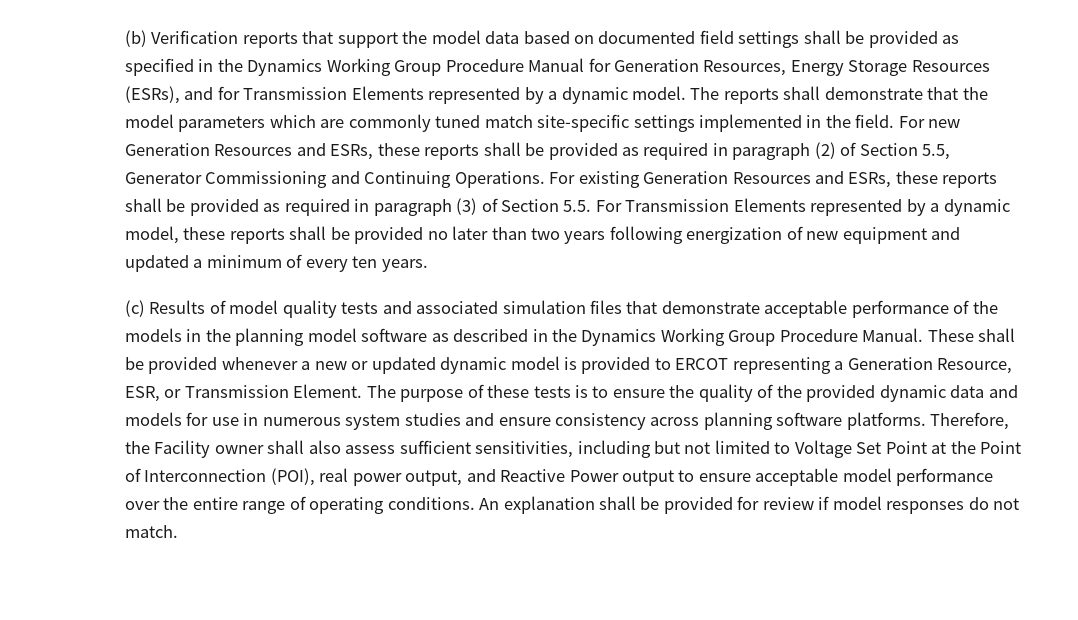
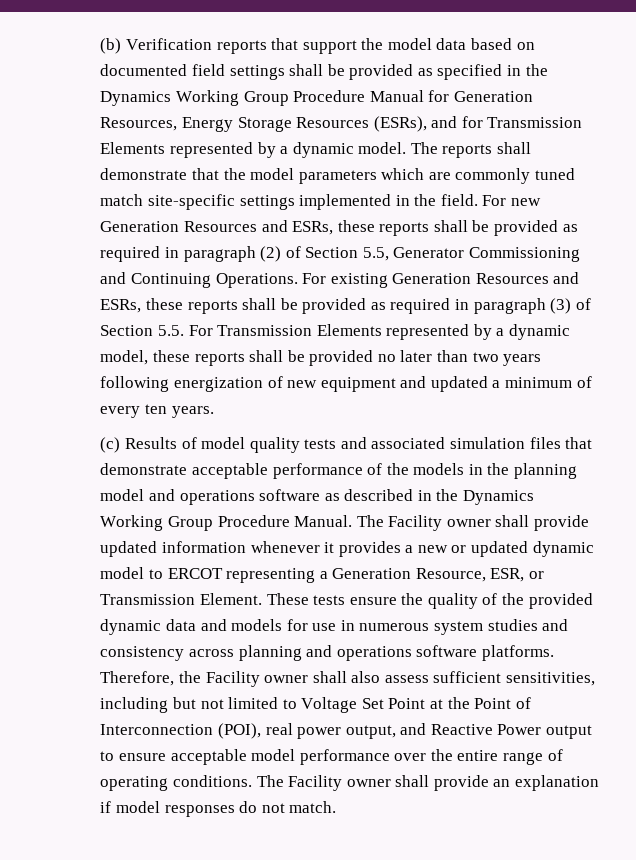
- (c) Results of model quality tests and associated simulation files that demonstrate acceptable performance of the models in the planning model software as described in the Dynamics Working Group Procedure Manual.
+ (c) Results of model quality tests and associated simulation files that demonstrate acceptable performance of the models in the planning model and operations software as described in the Dynamics Working Group Procedure Manual.
- These shall be provided whenever a new or updated dynamic model is provided to ERCOT representing a Generation Resource, ESR, or Transmission Element.
+ The Facility owner shall provide updated information whenever it provides a new or updated dynamic model to ERCOT representing a Generation Resource, ESR, or Transmission Element.
- The purpose of these tests is to ensure the quality of the provided dynamic data and models for use in numerous system studies and ensure consistency across planning software platforms.
+ These tests ensure the quality of the provided dynamic data and models for use in numerous system studies and consistency across planning and operations software platforms.
- An explanation shall be provided for review if model responses do not match.
+ The Facility owner shall provide an explanation if model responses do not match.

